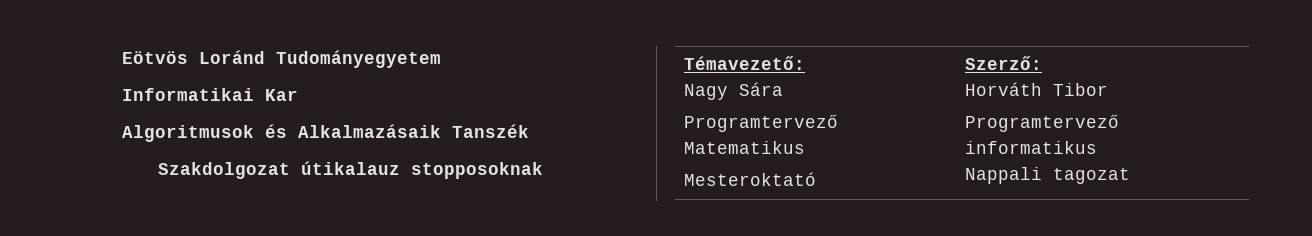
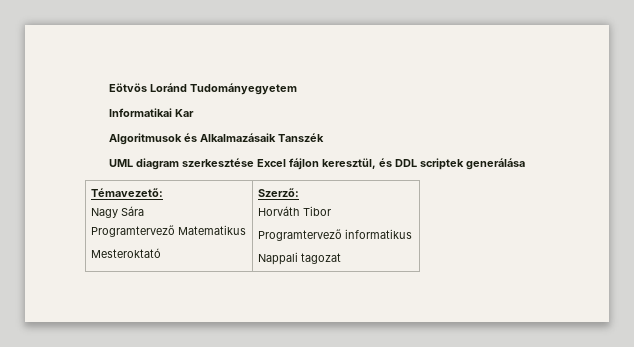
- Szakdolgozat útikalauz stopposoknak
+ UML diagram szerkesztése Excel fájlon keresztül, és DDL scriptek generálása

